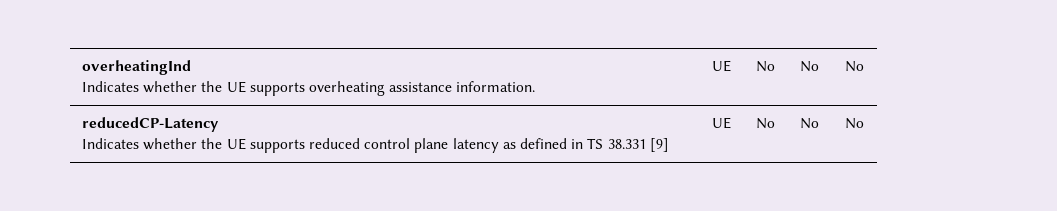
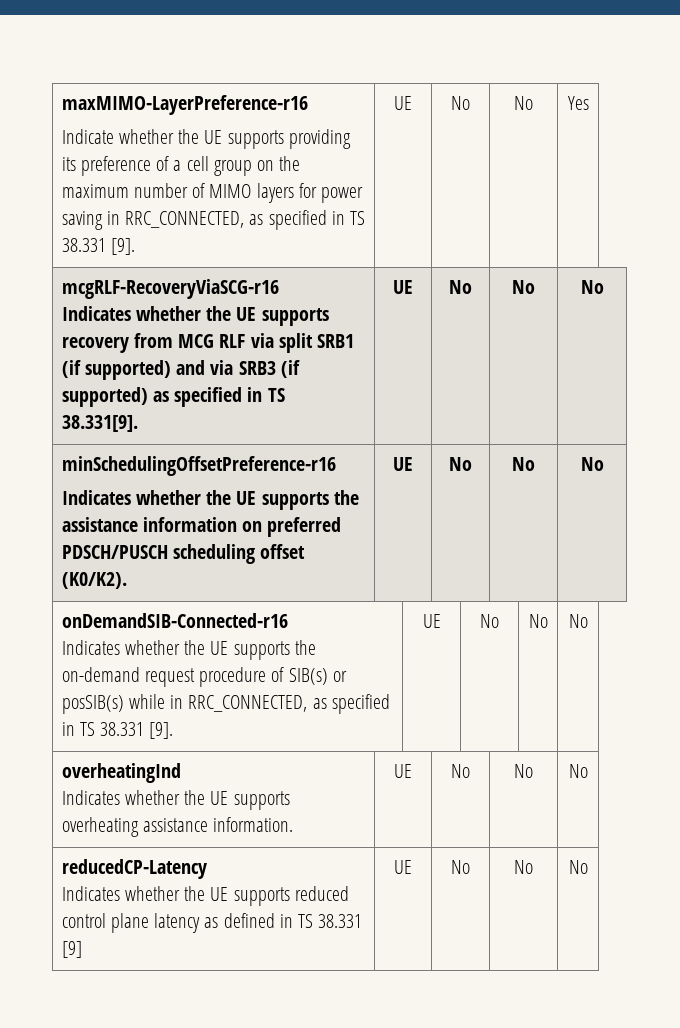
+ maxMIMO-LayerPreference-r16
+ Indicate whether the UE supports providing its preference of a cell group on the maximum number of MIMO layers for power saving in RRC_CONNECTED, as specified in TS 38.331 [9]. | UE | No | No | Yes
+ mcgRLF-RecoveryViaSCG-r16
+ Indicates whether the UE supports recovery from MCG RLF via split SRB1 (if supported) and via SRB3 (if supported) as specified in TS 38.331[9]. | UE | No | No | No
+ minSchedulingOffsetPreference-r16
+ Indicates whether the UE supports the assistance information on preferred PDSCH/PUSCH scheduling offset (K0/K2). | UE | No | No | No
+ onDemandSIB-Connected-r16
+ Indicates whether the UE supports the on-demand request procedure of SIB(s) or posSIB(s) while in RRC_CONNECTED, as specified in TS 38.331 [9]. | UE | No | No | No

